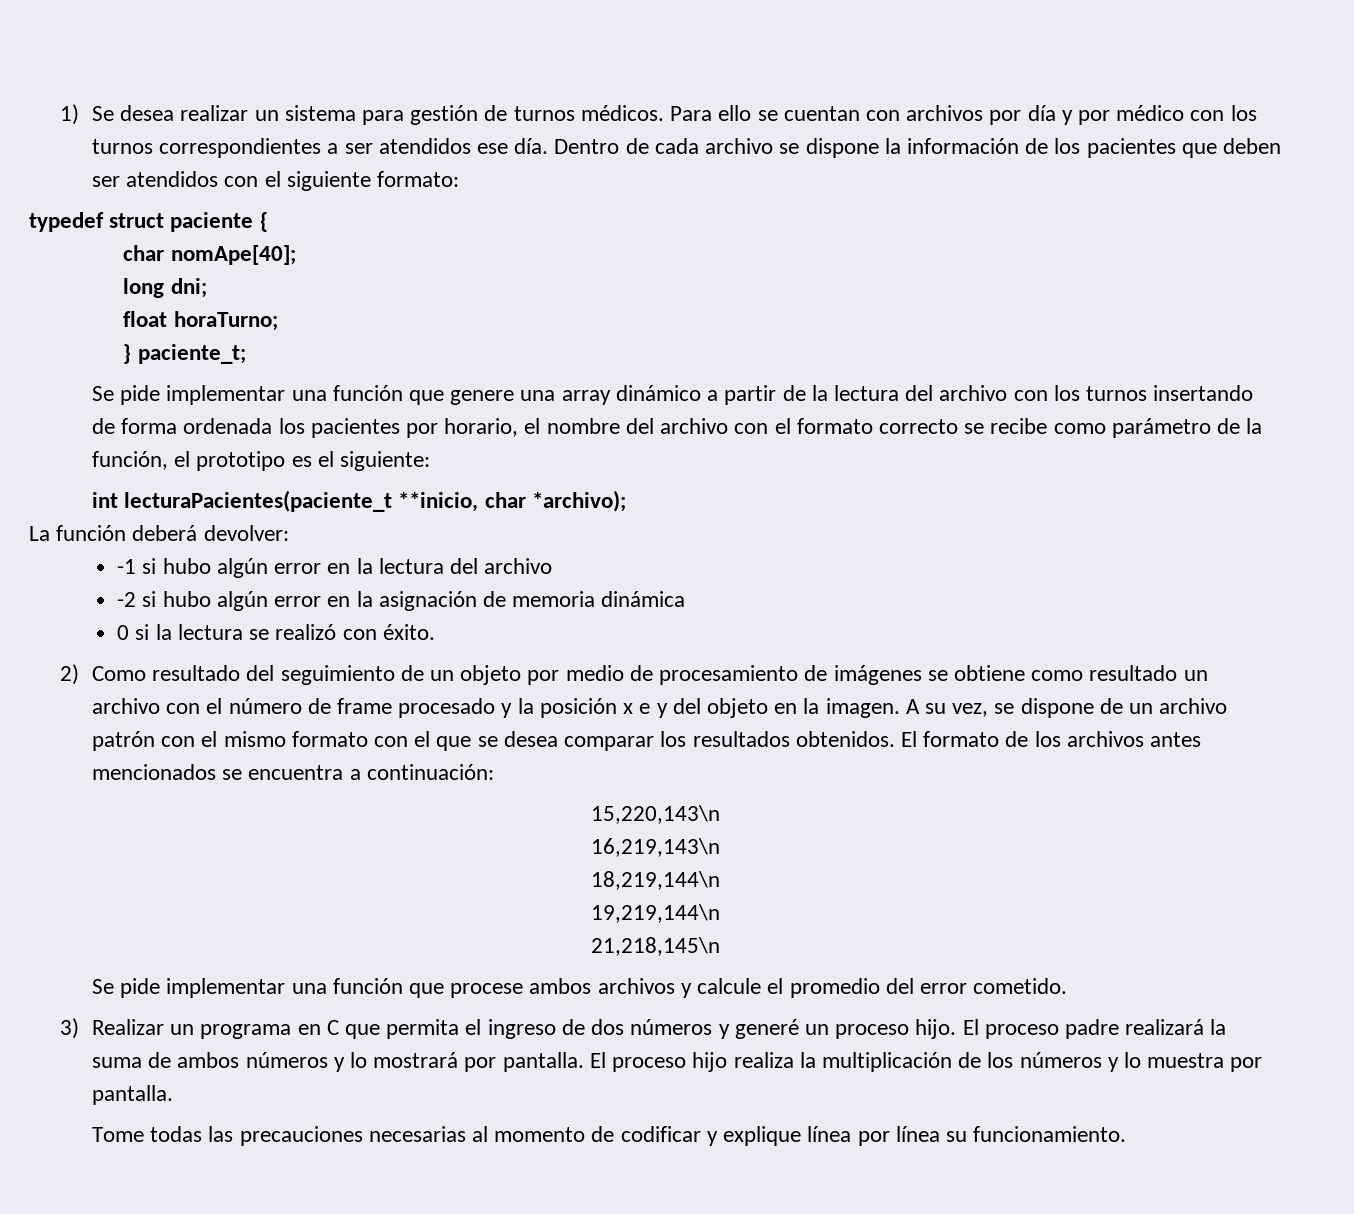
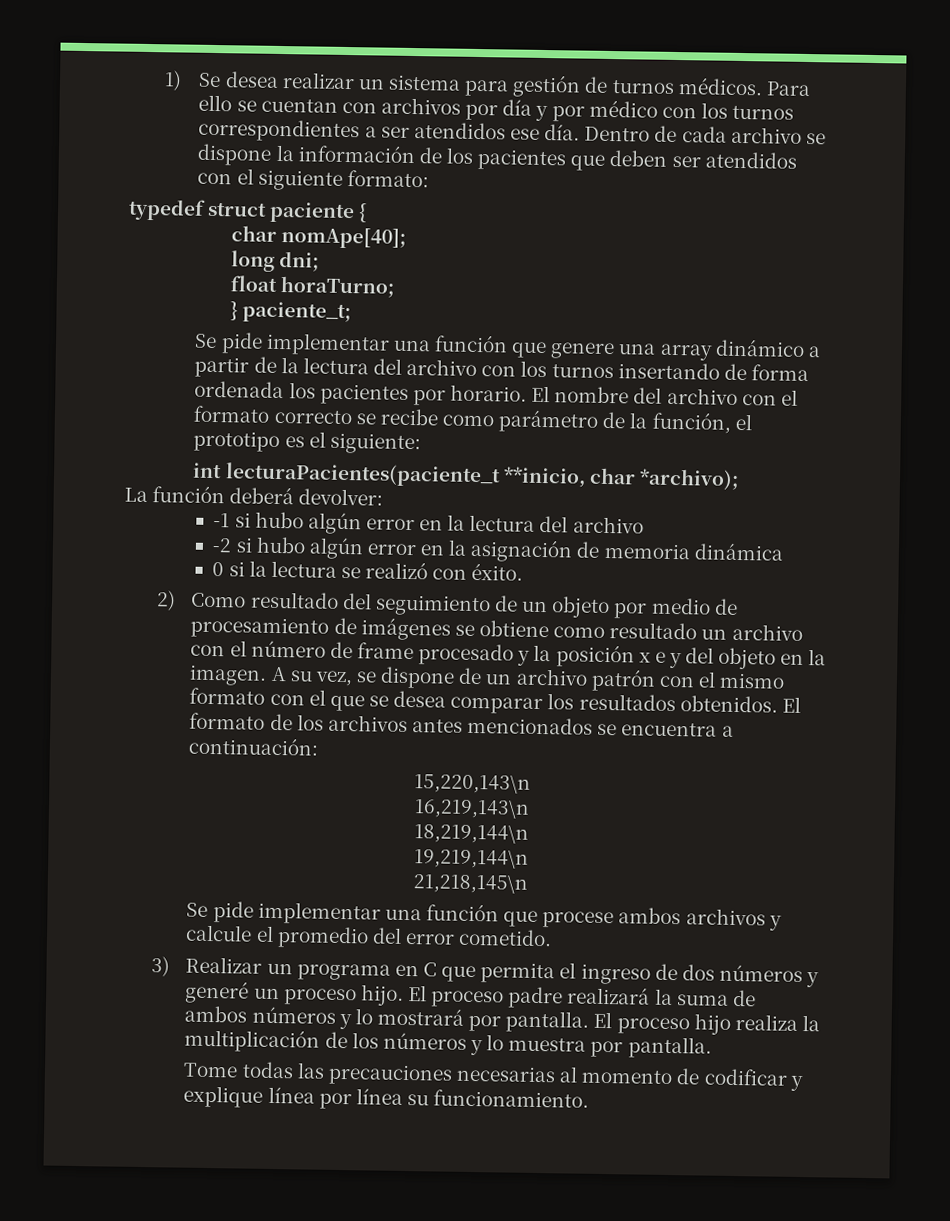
- Se pide implementar una función que genere una array dinámico a partir de la lectura del archivo con los turnos insertando de forma ordenada los pacientes por horario, el nombre del archivo con el formato correcto se recibe como parámetro de la función, el prototipo es el siguiente:
+ Se pide implementar una función que genere una array dinámico a partir de la lectura del archivo con los turnos insertando de forma ordenada los pacientes por horario. El nombre del archivo con el formato correcto se recibe como parámetro de la función, el prototipo es el siguiente:

